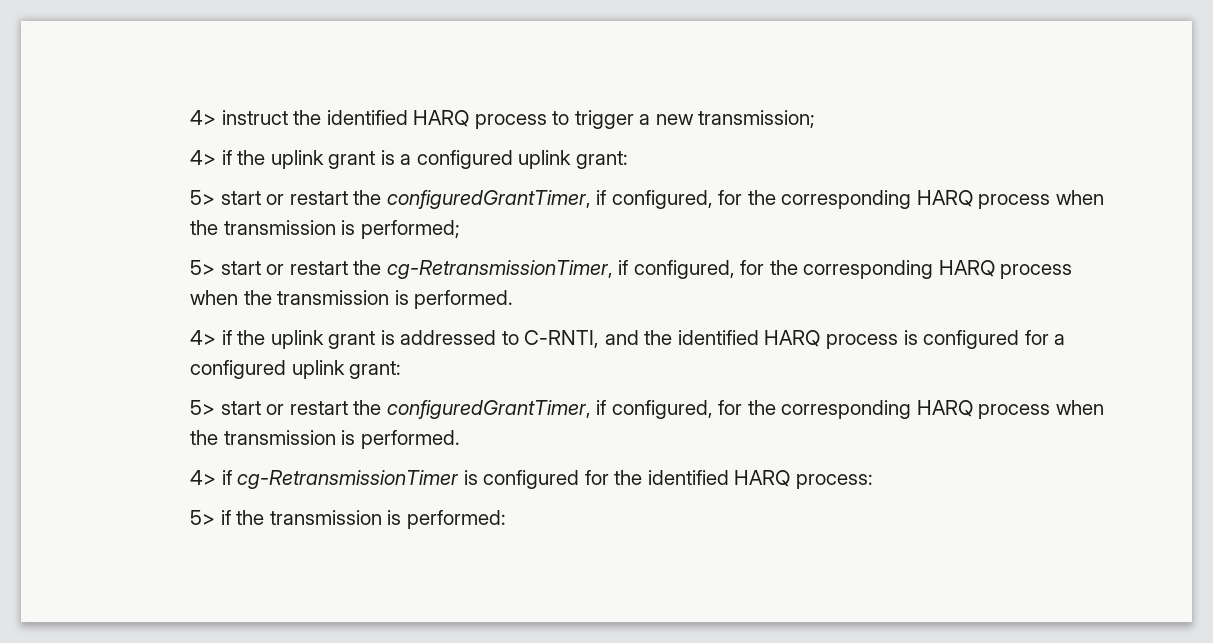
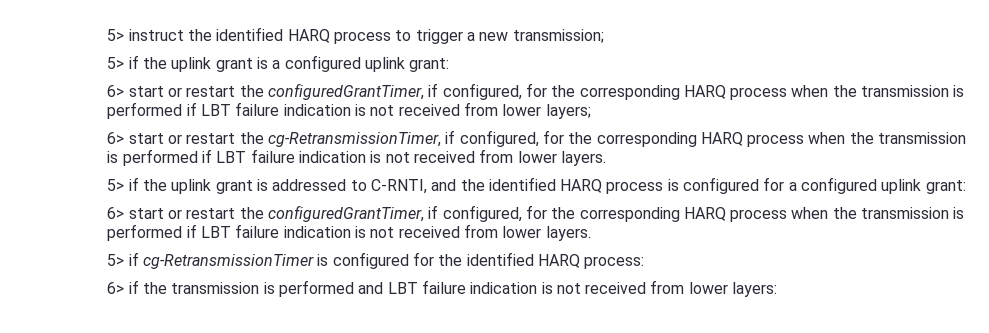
- 4> instruct the identified HARQ process to trigger a new transmission;
+ 5> instruct the identified HARQ process to trigger a new transmission;
- 4> if the uplink grant is a configured uplink grant:
+ 5> if the uplink grant is a configured uplink grant:
- 5> start or restart the configuredGrantTimer, if configured, for the corresponding HARQ process when the transmission is performed;
- 5> start or restart the cg-RetransmissionTimer, if configured, for the corresponding HARQ process when the transmission is performed.
- 4> if the uplink grant is addressed to C-RNTI, and the identified HARQ process is configured for a configured uplink grant:
+ 6> start or restart the configuredGrantTimer, if configured, for the corresponding HARQ process when the transmission is performed if LBT failure indication is not received from lower layers;
+ 6> start or restart the cg-RetransmissionTimer, if configured, for the corresponding HARQ process when the transmission is performed if LBT failure indication is not received from lower layers.
+ 5> if the uplink grant is addressed to C-RNTI, and the identified HARQ process is configured for a configured uplink grant:
- 5> start or restart the configuredGrantTimer, if configured, for the corresponding HARQ process when the transmission is performed.
- 4> if cg-RetransmissionTimer is configured for the identified HARQ process:
+ 6> start or restart the configuredGrantTimer, if configured, for the corresponding HARQ process when the transmission is performed if LBT failure indication is not received from lower layers.
+ 5> if cg-RetransmissionTimer is configured for the identified HARQ process:
- 5> if the transmission is performed:
+ 6> if the transmission is performed and LBT failure indication is not received from lower layers:

